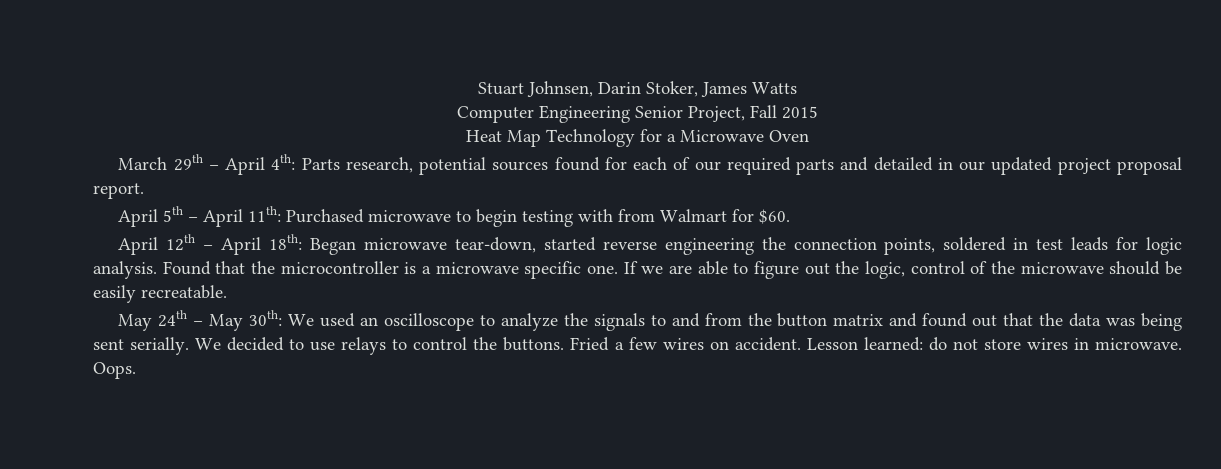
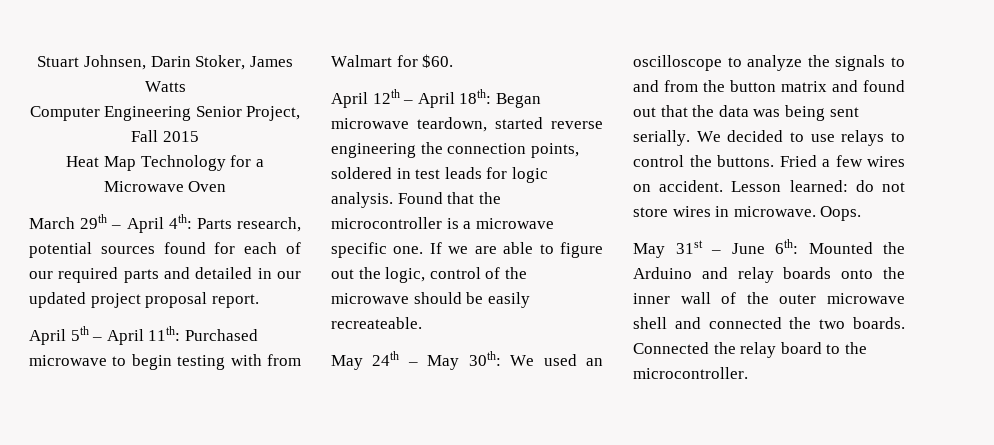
- April 12th – April 18th: Began microwave tear-down, started reverse engineering the connection points, soldered in test leads for logic analysis.
+ April 12th – April 18th: Began microwave teardown, started reverse engineering the connection points, soldered in test leads for logic analysis.
- If we are able to figure out the logic, control of the microwave should be easily recreatable.
+ If we are able to figure out the logic, control of the microwave should be easily recreateable.
+ May 31st – June 6th: Mounted the Arduino and relay boards onto the inner wall of the outer microwave shell and connected the two boards. Connected the relay board to the microcontroller.

